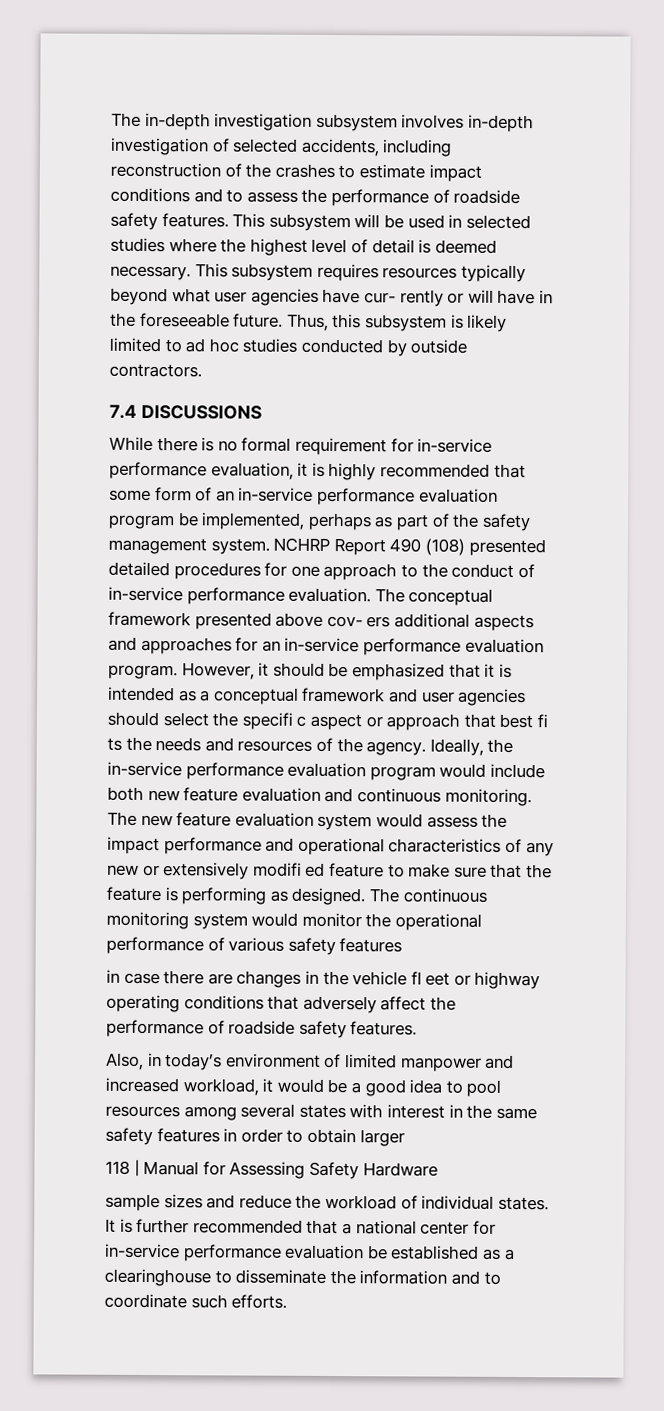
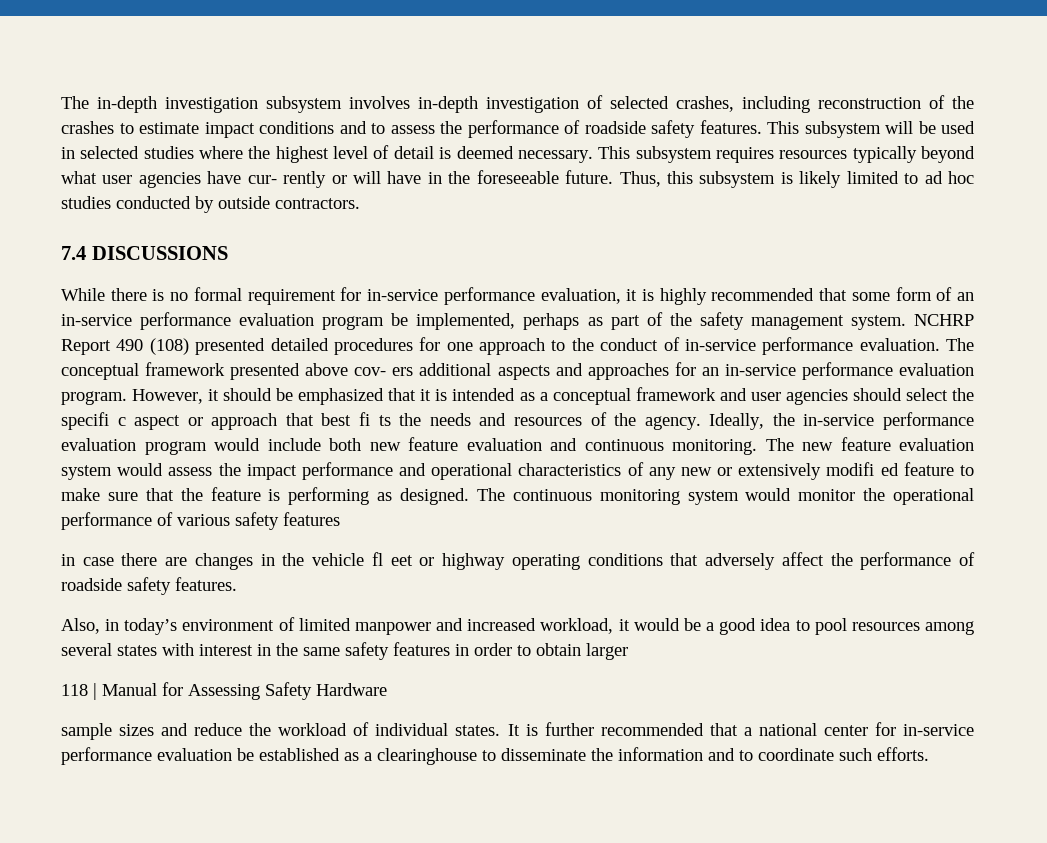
- The in-depth investigation subsystem involves in-depth investigation of selected accidents, including reconstruction of the crashes to estimate impact conditions and to assess the performance of roadside safety features.
+ The in-depth investigation subsystem involves in-depth investigation of selected crashes, including reconstruction of the crashes to estimate impact conditions and to assess the performance of roadside safety features.

